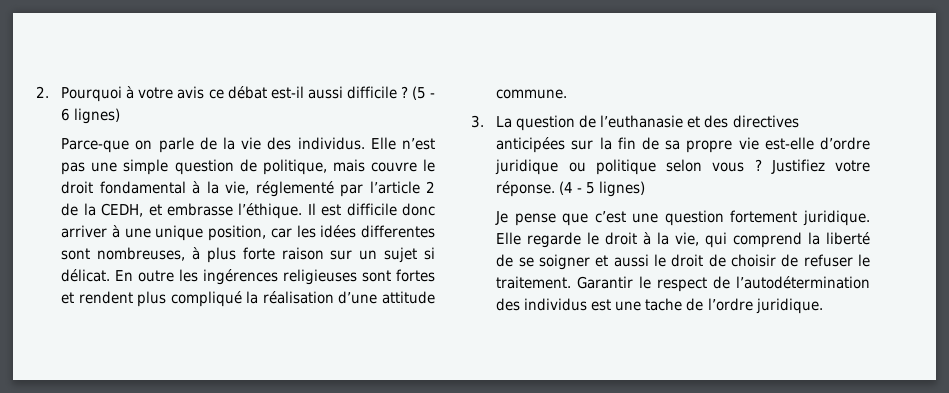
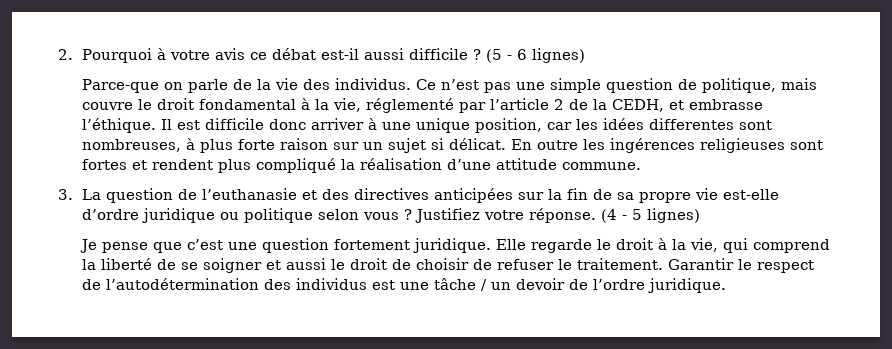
- Elle n’est pas une simple question de politique, mais couvre le droit fondamental à la vie, réglementé par l’article 2 de la CEDH, et embrasse l’éthique.
+ Ce n’est pas une simple question de politique, mais couvre le droit fondamental à la vie, réglementé par l’article 2 de la CEDH, et embrasse l’éthique.
- Garantir le respect de l’autodétermination des individus est une tache de l’ordre juridique.
+ Garantir le respect de l’autodétermination des individus est une tâche / un devoir de l’ordre juridique.

